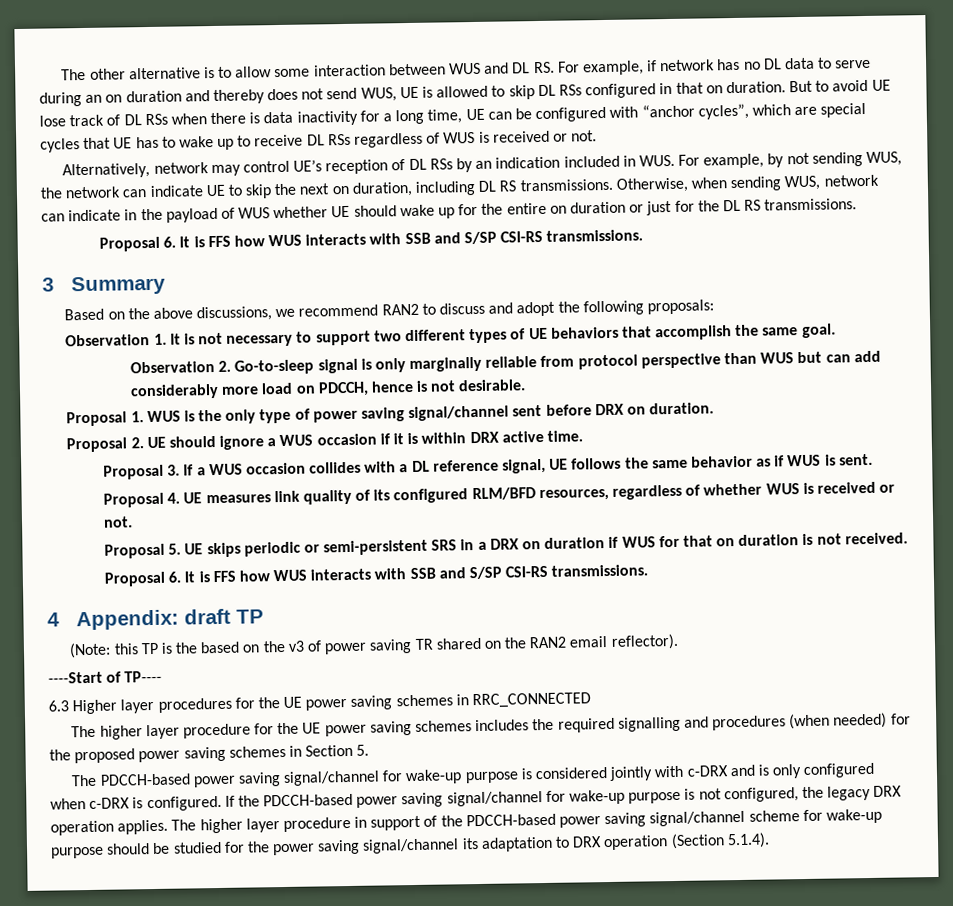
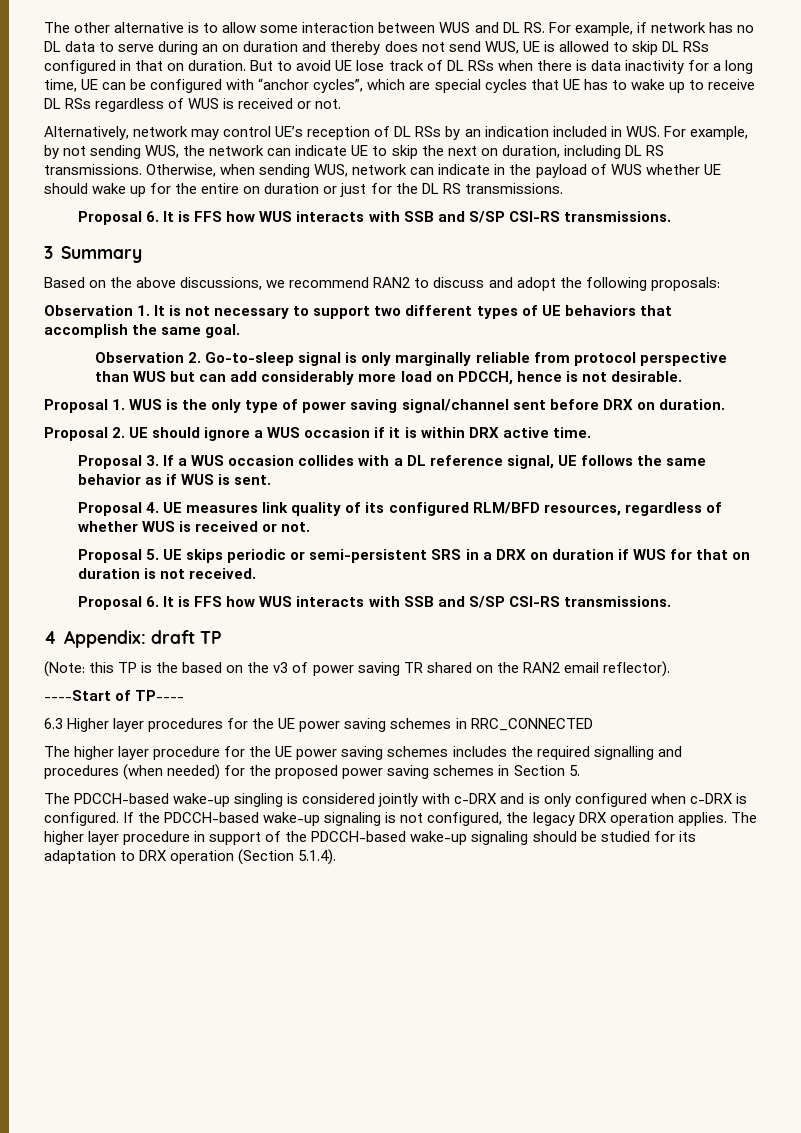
- The PDCCH-based power saving signal/channel for wake-up purpose is considered jointly with c-DRX and is only configured when c-DRX is configured.
+ The PDCCH-based wake-up singling is considered jointly with c-DRX and is only configured when c-DRX is configured.
- If the PDCCH-based power saving signal/channel for wake-up purpose is not configured, the legacy DRX operation applies.
+ If the PDCCH-based wake-up signaling is not configured, the legacy DRX operation applies.
- The higher layer procedure in support of the PDCCH-based power saving signal/channel scheme for wake-up purpose should be studied for the power saving signal/channel its adaptation to DRX operation (Section 5.1.4).
+ The higher layer procedure in support of the PDCCH-based wake-up signaling should be studied for its adaptation to DRX operation (Section 5.1.4).

